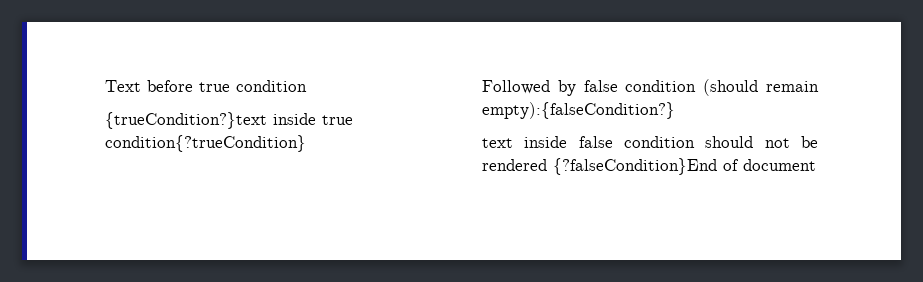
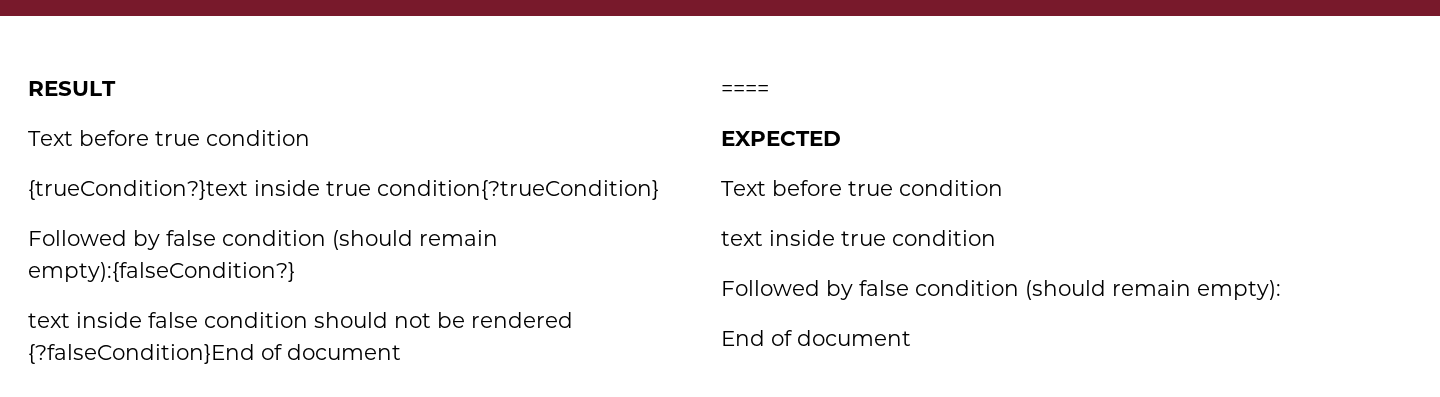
+ RESULT
+ ====
+ EXPECTED
+ Text before true condition
+ text inside true condition
+ Followed by false condition (should remain empty):
+ End of document

